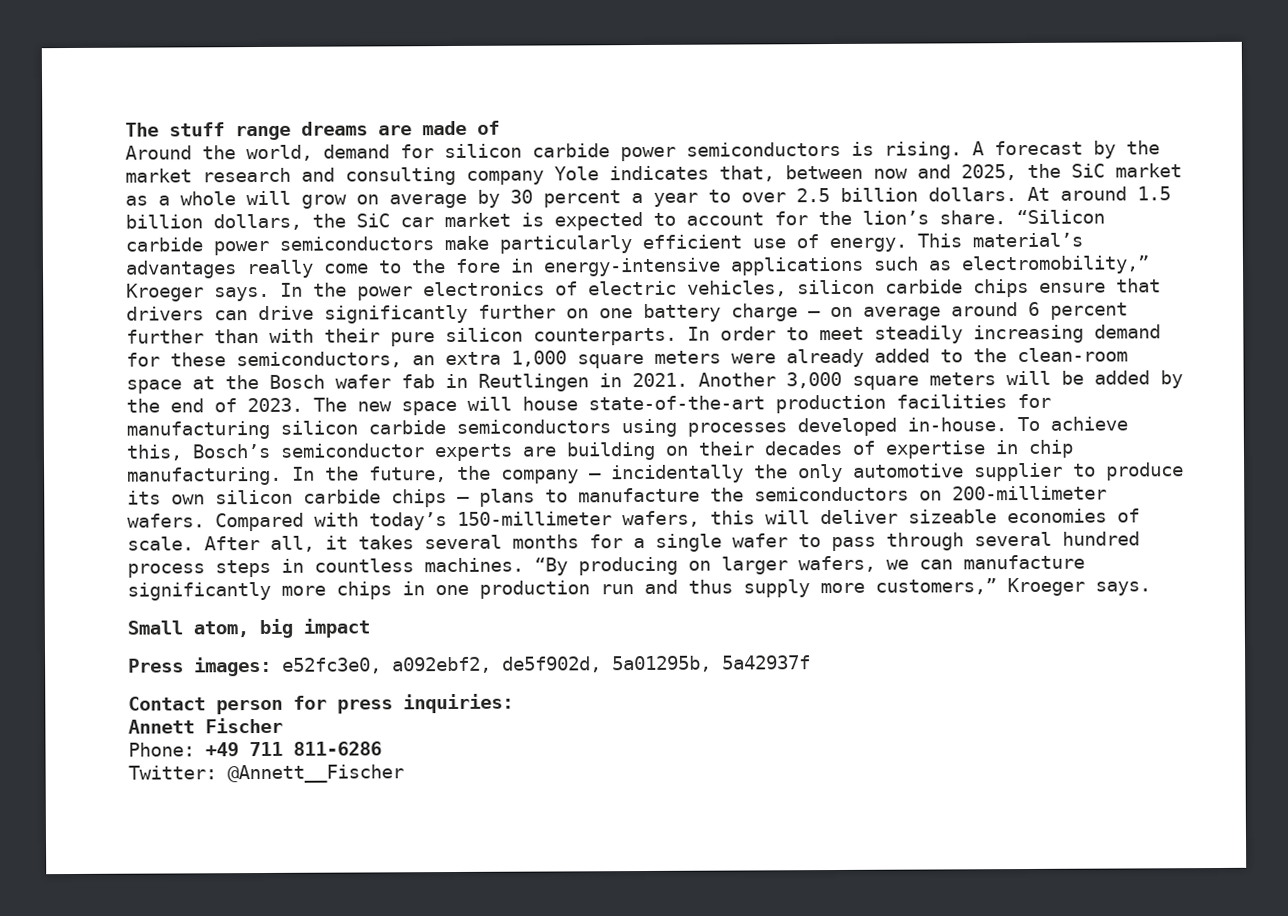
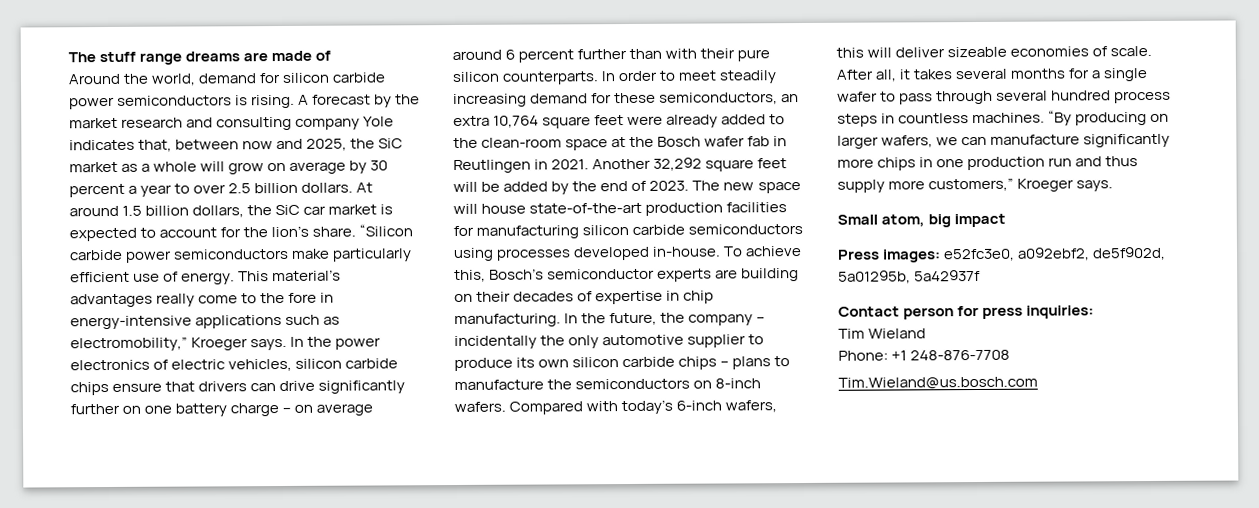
- In order to meet steadily increasing demand for these semiconductors, an extra 1,000 square meters were already added to the clean-room space at the Bosch wafer fab in Reutlingen in 2021.
+ In order to meet steadily increasing demand for these semiconductors, an extra 10,764 square feet were already added to the clean-room space at the Bosch wafer fab in Reutlingen in 2021.
- Another 3,000 square meters will be added by the end of 2023.
+ Another 32,292 square feet will be added by the end of 2023.
- In the future, the company – incidentally the only automotive supplier to produce its own silicon carbide chips – plans to manufacture the semiconductors on 200-millimeter wafers.
+ In the future, the company – incidentally the only automotive supplier to produce its own silicon carbide chips – plans to manufacture the semiconductors on 8-inch wafers.
- Compared with today’s 150-millimeter wafers, this will deliver sizeable economies of scale.
+ Compared with today’s 6-inch wafers, this will deliver sizeable economies of scale.
- Annett Fischer
+ Tim Wieland
- Phone: +49 711 811-6286
- Twitter: @Annett__Fischer
+ Phone: +1 248-876-7708
+ Tim.Wieland@us.bosch.com

